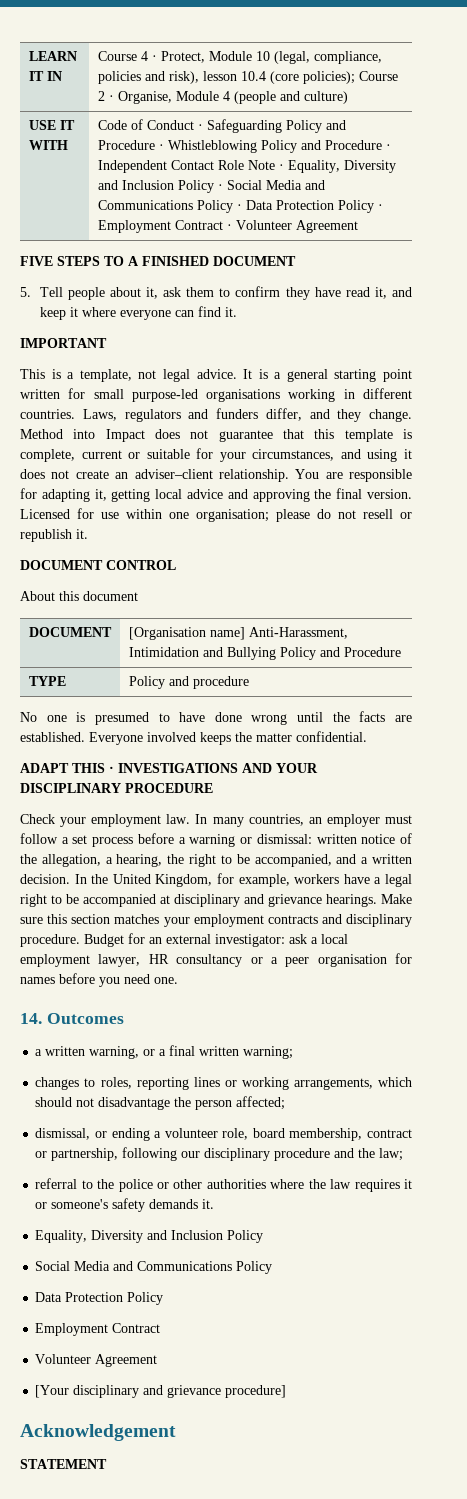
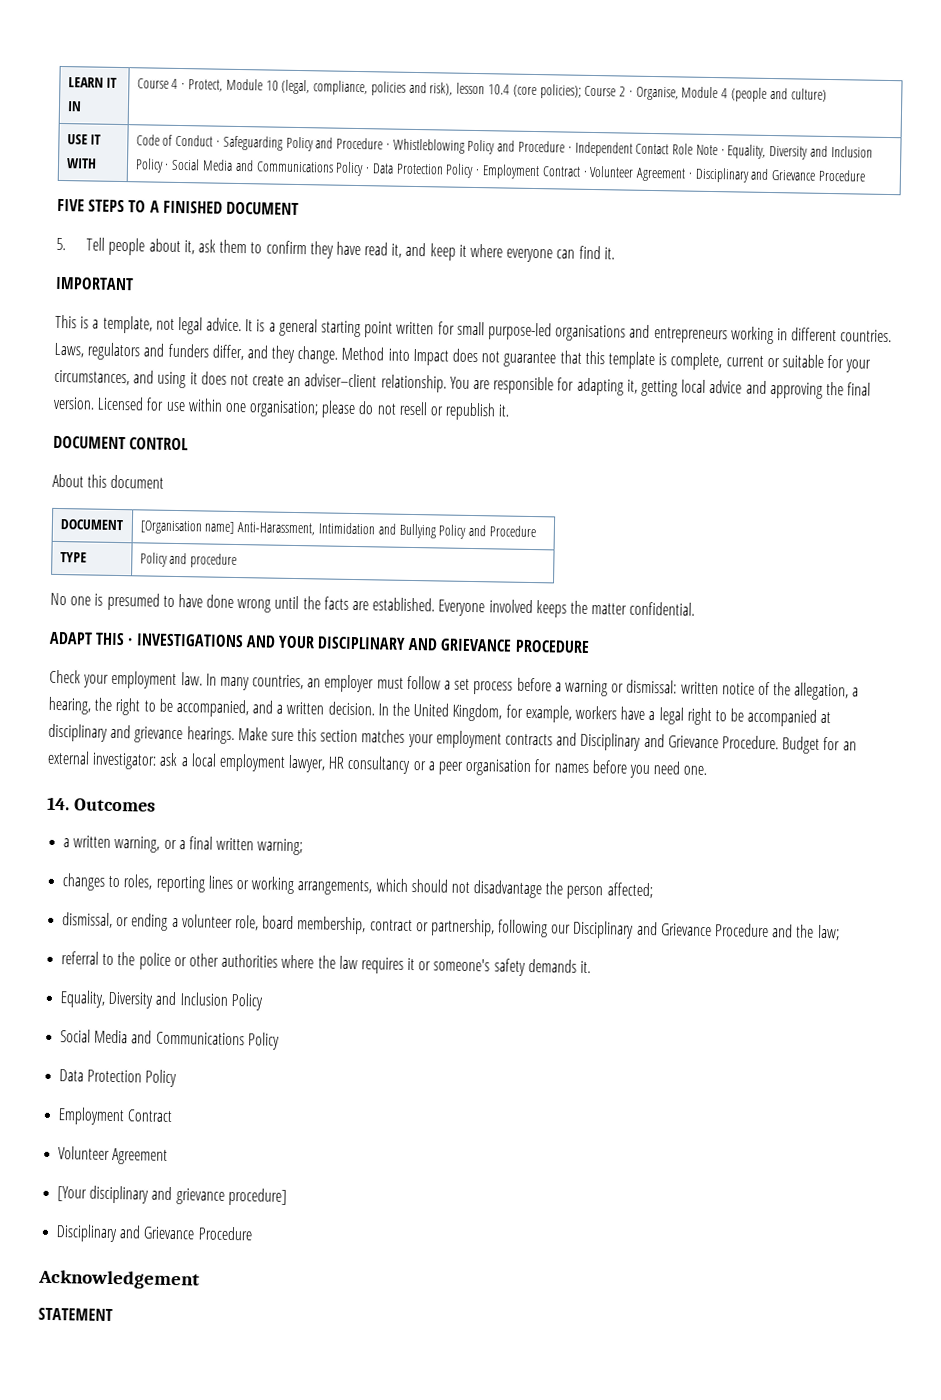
- Code of Conduct · Safeguarding Policy and Procedure · Whistleblowing Policy and Procedure · Independent Contact Role Note · Equality, Diversity and Inclusion Policy · Social Media and Communications Policy · Data Protection Policy · Employment Contract · Volunteer Agreement
+ Code of Conduct · Safeguarding Policy and Procedure · Whistleblowing Policy and Procedure · Independent Contact Role Note · Equality, Diversity and Inclusion Policy · Social Media and Communications Policy · Data Protection Policy · Employment Contract · Volunteer Agreement · Disciplinary and Grievance Procedure
- It is a general starting point written for small purpose-led organisations working in different countries.
+ It is a general starting point written for small purpose-led organisations and entrepreneurs working in different countries.
- ADAPT THIS · INVESTIGATIONS AND YOUR DISCIPLINARY PROCEDURE
+ ADAPT THIS · INVESTIGATIONS AND YOUR DISCIPLINARY AND GRIEVANCE PROCEDURE
- Make sure this section matches your employment contracts and disciplinary procedure.
+ Make sure this section matches your employment contracts and Disciplinary and Grievance Procedure.
- dismissal, or ending a volunteer role, board membership, contract or partnership, following our disciplinary procedure and the law;
+ dismissal, or ending a volunteer role, board membership, contract or partnership, following our Disciplinary and Grievance Procedure and the law;
  [Your disciplinary and grievance procedure]
+ Disciplinary and Grievance Procedure

